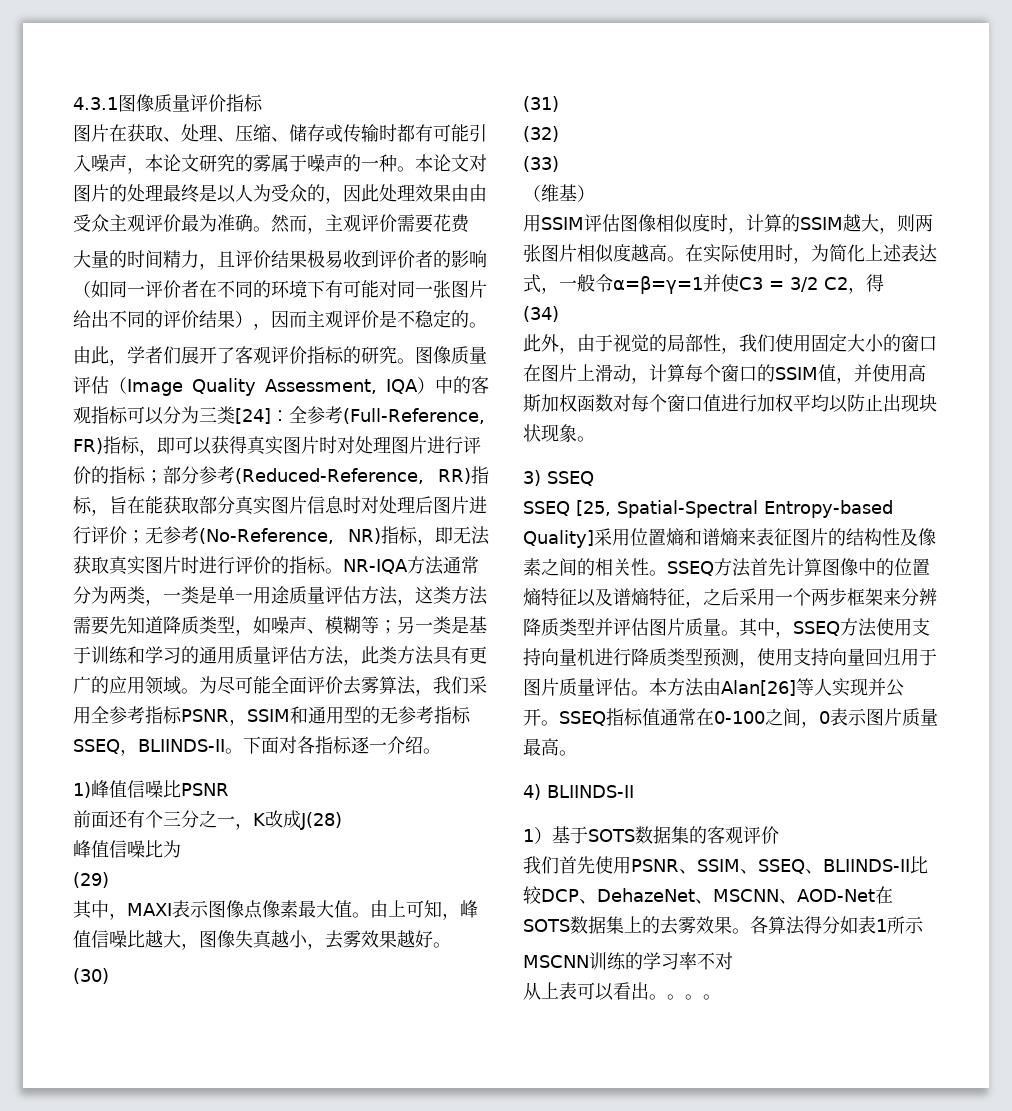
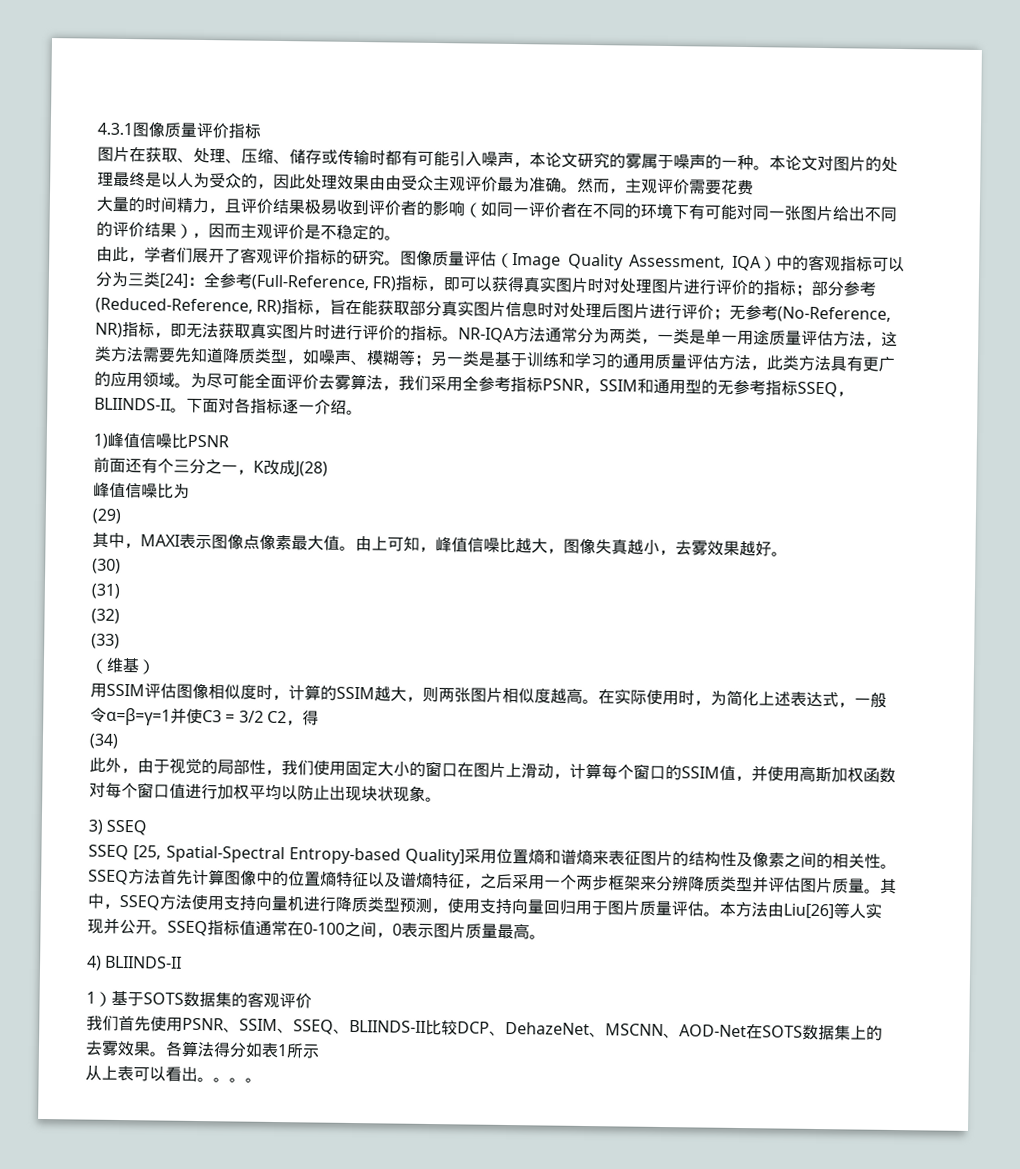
- 本方法由Alan[26]等人实现并公开。
+ 本方法由Liu[26]等人实现并公开。
- MSCNN训练的学习率不对

